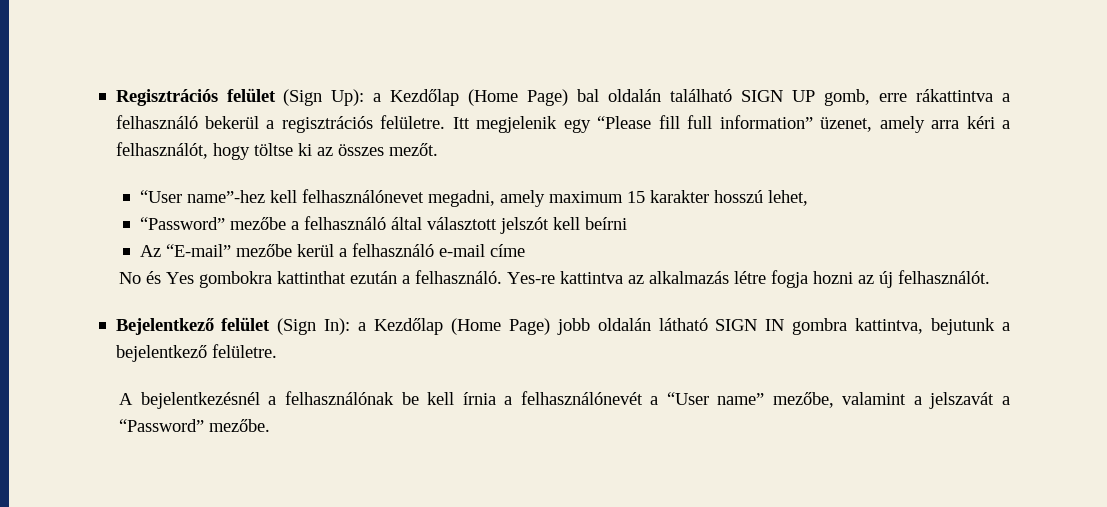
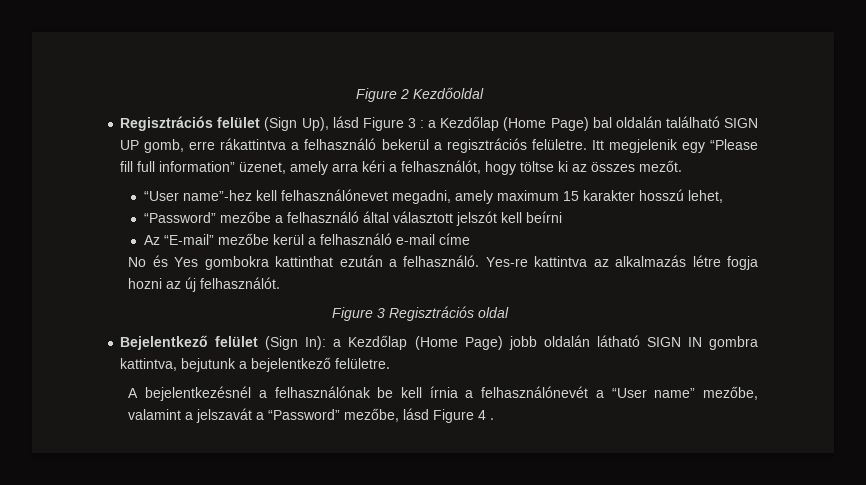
- Regisztrációs felület (Sign Up): a Kezdőlap (Home Page) bal oldalán található SIGN UP gomb, erre rákattintva a felhasználó bekerül a regisztrációs felületre.
+ Figure 2 Kezdőoldal
+ Regisztrációs felület (Sign Up), lásd Figure 3 : a Kezdőlap (Home Page) bal oldalán található SIGN UP gomb, erre rákattintva a felhasználó bekerül a regisztrációs felületre.
+ Figure 3 Regisztrációs oldal
- A bejelentkezésnél a felhasználónak be kell írnia a felhasználónevét a “User name” mezőbe, valamint a jelszavát a “Password” mezőbe.
+ A bejelentkezésnél a felhasználónak be kell írnia a felhasználónevét a “User name” mezőbe, valamint a jelszavát a “Password” mezőbe, lásd Figure 4 .

